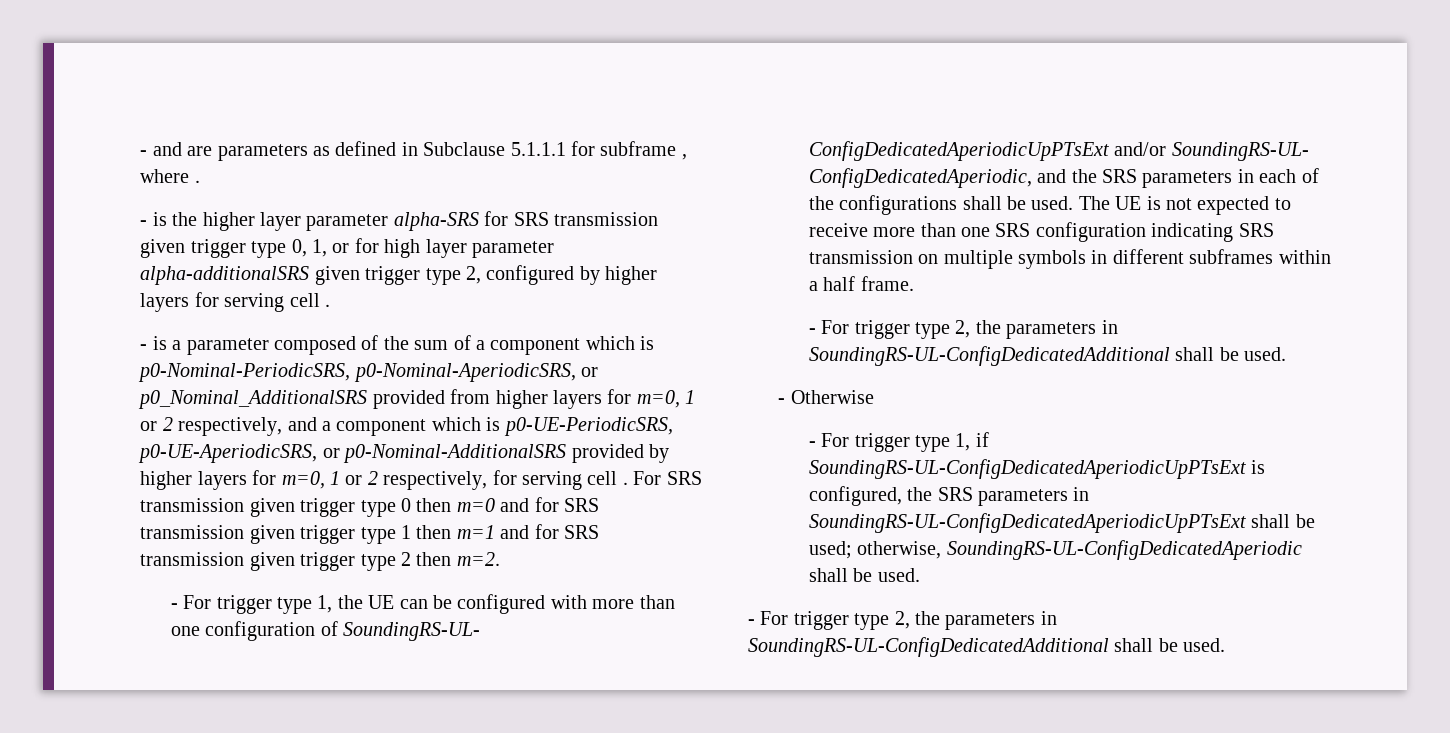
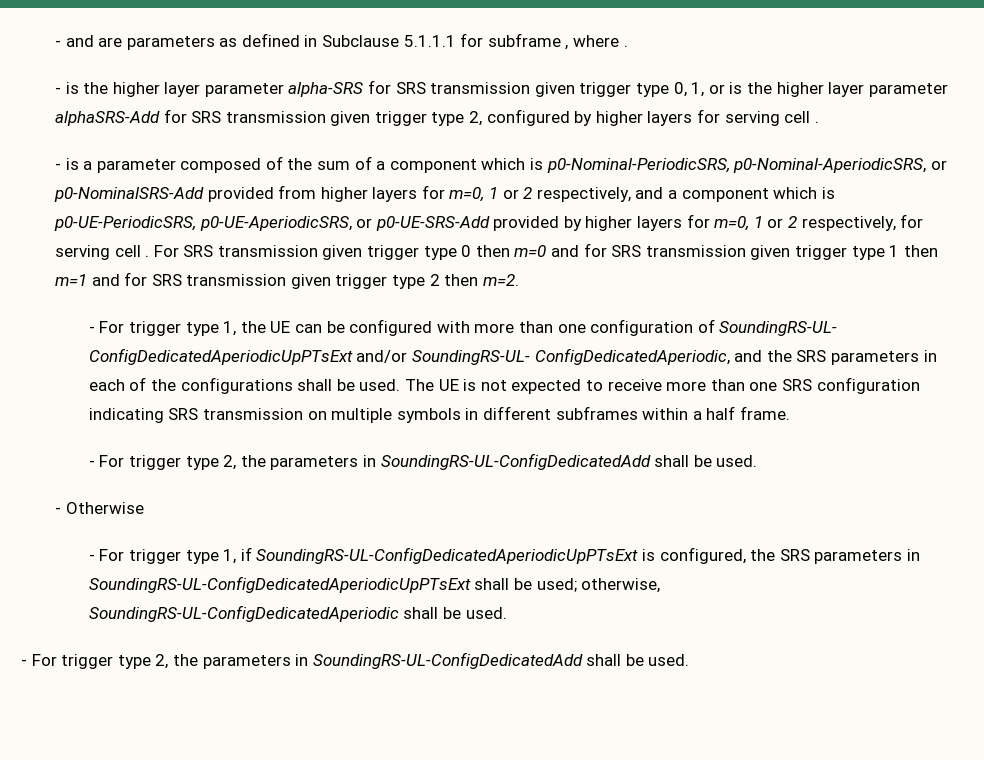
- - is the higher layer parameter alpha-SRS for SRS transmission given trigger type 0, 1, or for high layer parameter alpha-additionalSRS given trigger type 2, configured by higher layers for serving cell .
+ - is the higher layer parameter alpha-SRS for SRS transmission given trigger type 0, 1, or is the higher layer parameter alphaSRS-Add for SRS transmission given trigger type 2, configured by higher layers for serving cell .
- - is a parameter composed of the sum of a component which is p0-Nominal-PeriodicSRS, p0-Nominal-AperiodicSRS, or p0_Nominal_AdditionalSRS provided from higher layers for m=0, 1 or 2 respectively, and a component which is p0-UE-PeriodicSRS, p0-UE-AperiodicSRS, or p0-Nominal-AdditionalSRS provided by higher layers for m=0, 1 or 2 respectively, for serving cell .
+ - is a parameter composed of the sum of a component which is p0-Nominal-PeriodicSRS, p0-Nominal-AperiodicSRS, or p0-NominalSRS-Add provided from higher layers for m=0, 1 or 2 respectively, and a component which is p0-UE-PeriodicSRS, p0-UE-AperiodicSRS, or p0-UE-SRS-Add provided by higher layers for m=0, 1 or 2 respectively, for serving cell .
  The UE is not expected to receive more than one SRS configuration indicating SRS transmission on multiple symbols in different subframes within a half frame.
- - For trigger type 2, the parameters in SoundingRS-UL-ConfigDedicatedAdditional shall be used.
+ - For trigger type 2, the parameters in SoundingRS-UL-ConfigDedicatedAdd shall be used.
  - For trigger type 1, if SoundingRS-UL-ConfigDedicatedAperiodicUpPTsExt is configured, the SRS parameters in SoundingRS-UL-ConfigDedicatedAperiodicUpPTsExt shall be used; otherwise, SoundingRS-UL-ConfigDedicatedAperiodic shall be used.
- - For trigger type 2, the parameters in SoundingRS-UL-ConfigDedicatedAdditional shall be used.
+ - For trigger type 2, the parameters in SoundingRS-UL-ConfigDedicatedAdd shall be used.

